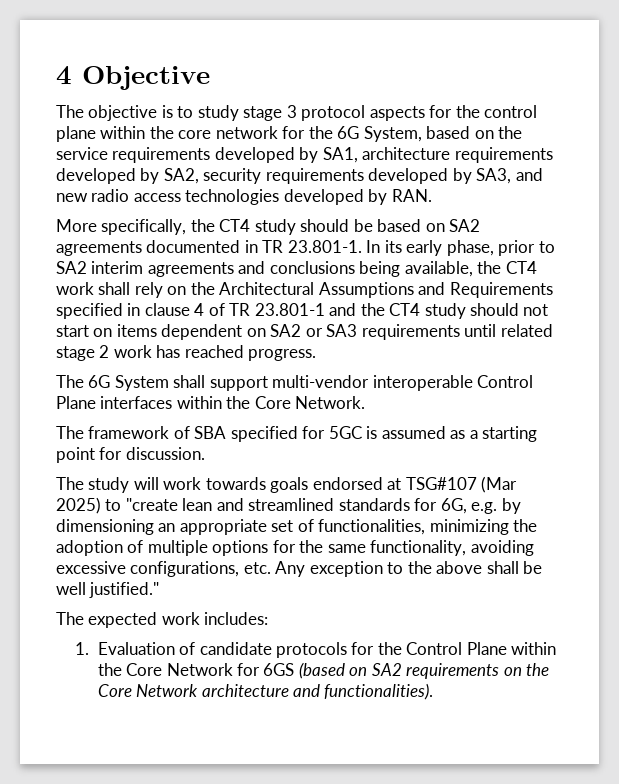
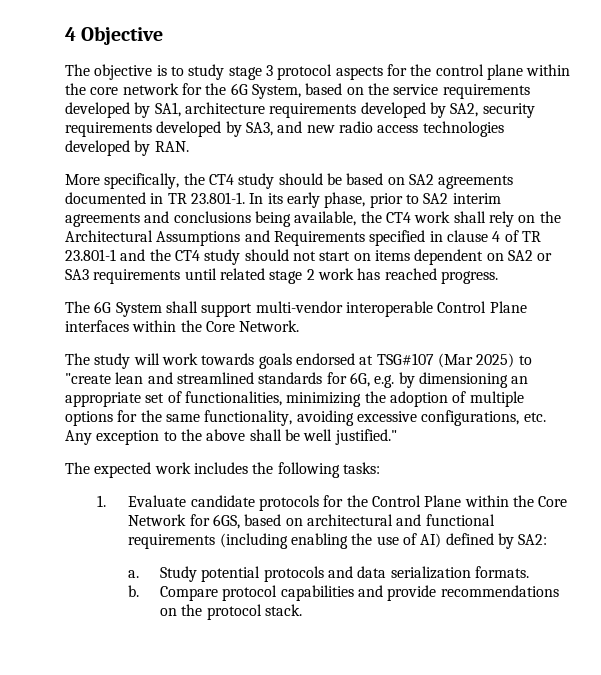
- The framework of SBA specified for 5GC is assumed as a starting point for discussion.
- The expected work includes:
+ The expected work includes the following tasks:
- 1. Evaluation of candidate protocols for the Control Plane within the Core Network for 6GS (based on SA2 requirements on the Core Network architecture and functionalities).
+ 1. Evaluate candidate protocols for the Control Plane within the Core Network for 6GS, based on architectural and functional requirements (including enabling the use of AI) defined by SA2:
+ a. Study potential protocols and data serialization formats.
+ b. Compare protocol capabilities and provide recommendations on the protocol stack.

